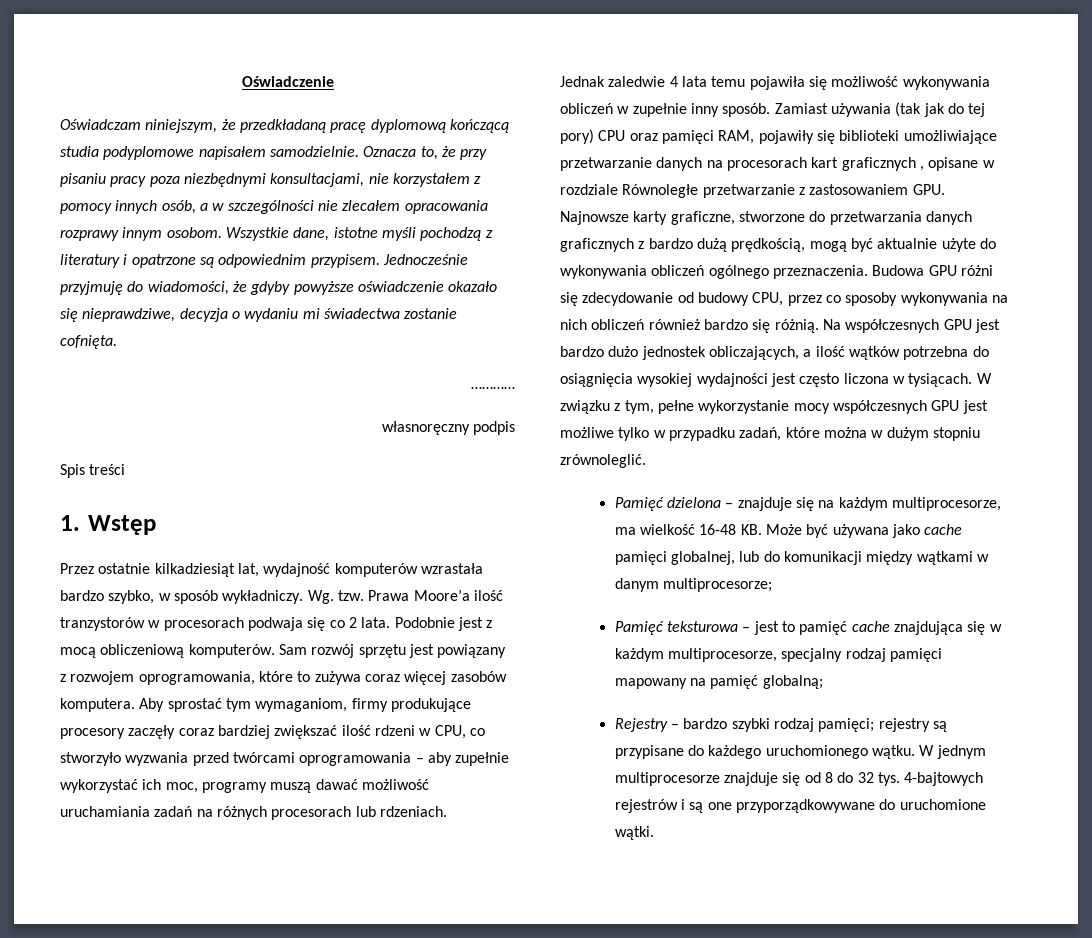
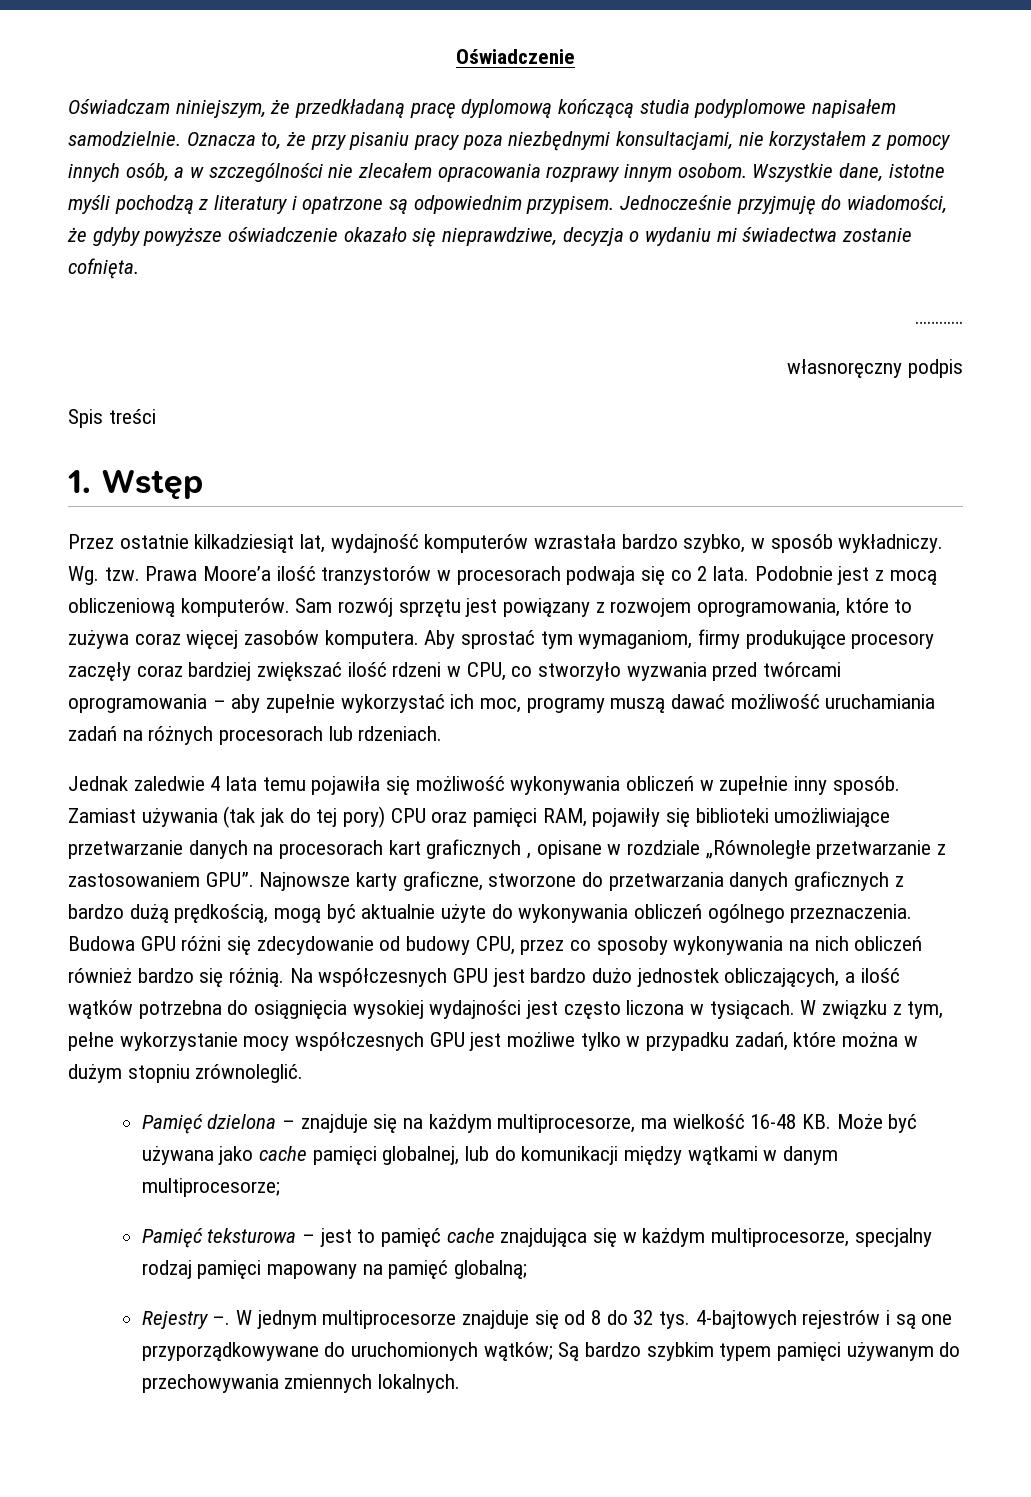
- Zamiast używania (tak jak do tej pory) CPU oraz pamięci RAM, pojawiły się biblioteki umożliwiające przetwarzanie danych na procesorach kart graficznych , opisane w rozdziale Równoległe przetwarzanie z zastosowaniem GPU. Najnowsze karty graficzne, stworzone do przetwarzania danych graficznych z bardzo dużą prędkością, mogą być aktualnie użyte do wykonywania obliczeń ogólnego przeznaczenia.
+ Zamiast używania (tak jak do tej pory) CPU oraz pamięci RAM, pojawiły się biblioteki umożliwiające przetwarzanie danych na procesorach kart graficznych , opisane w rozdziale „Równoległe przetwarzanie z zastosowaniem GPU”. Najnowsze karty graficzne, stworzone do przetwarzania danych graficznych z bardzo dużą prędkością, mogą być aktualnie użyte do wykonywania obliczeń ogólnego przeznaczenia.
- Rejestry – bardzo szybki rodzaj pamięci; rejestry są przypisane do każdego uruchomionego wątku.
+ Rejestry –.
- 4-bajtowych rejestrów i są one przyporządkowywane do uruchomione wątki.
+ 4-bajtowych rejestrów i są one przyporządkowywane do uruchomionych wątków; Są bardzo szybkim typem pamięci używanym do przechowywania zmiennych lokalnych.

